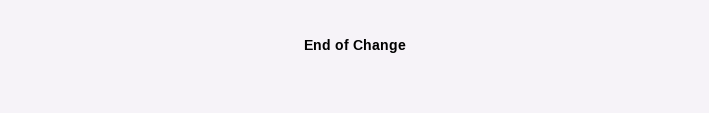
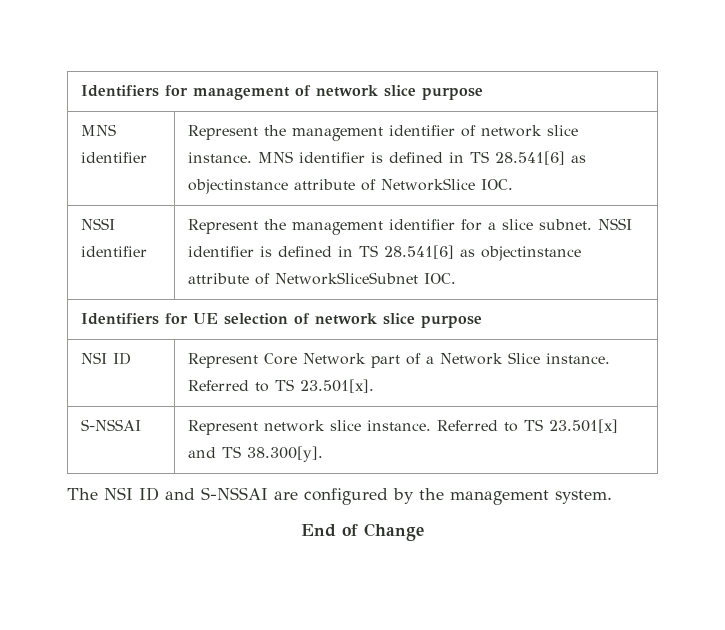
+ Identifiers for management of network slice purpose
+ MNS identifier | Represent the management identifier of network slice instance. MNS identifier is defined in TS 28.541[6] as objectinstance attribute of NetworkSlice IOC.
+ NSSI identifier | Represent the management identifier for a slice subnet. NSSI identifier is defined in TS 28.541[6] as objectinstance attribute of NetworkSliceSubnet IOC.
+ Identifiers for UE selection of network slice purpose
+ NSI ID | Represent Core Network part of a Network Slice instance. Referred to TS 23.501[x].
+ S-NSSAI | Represent network slice instance. Referred to TS 23.501[x] and TS 38.300[y].
+ The NSI ID and S-NSSAI are configured by the management system.

